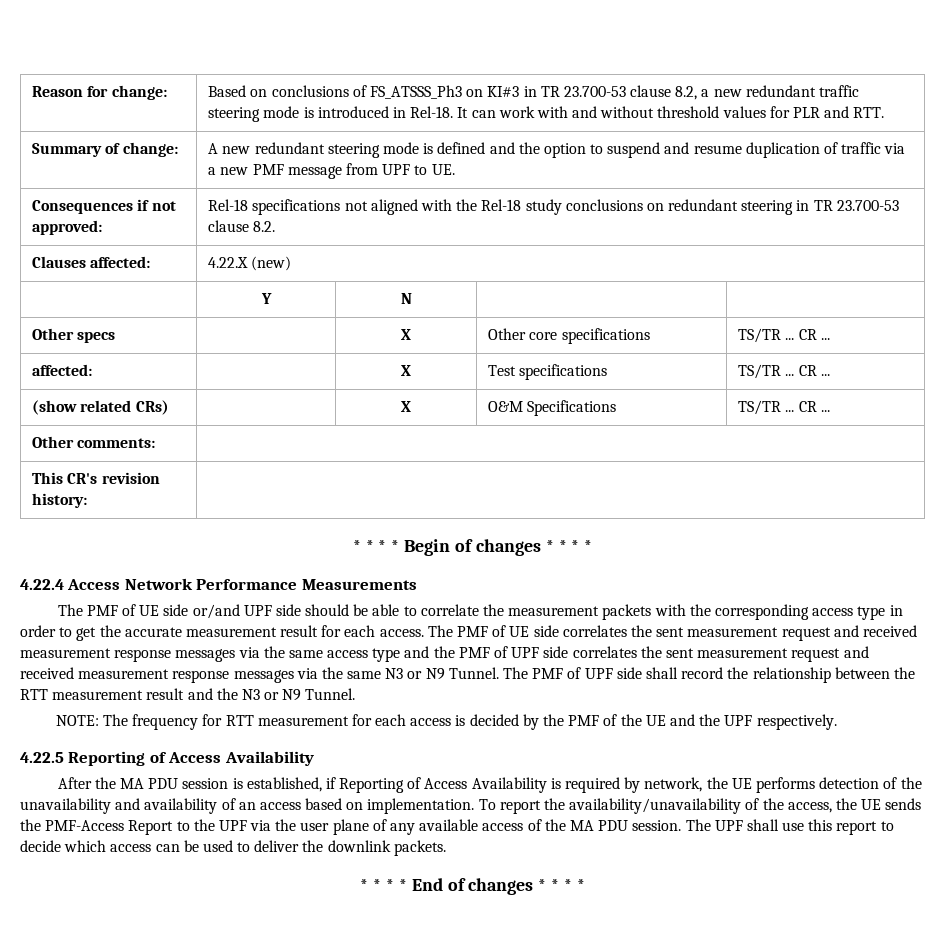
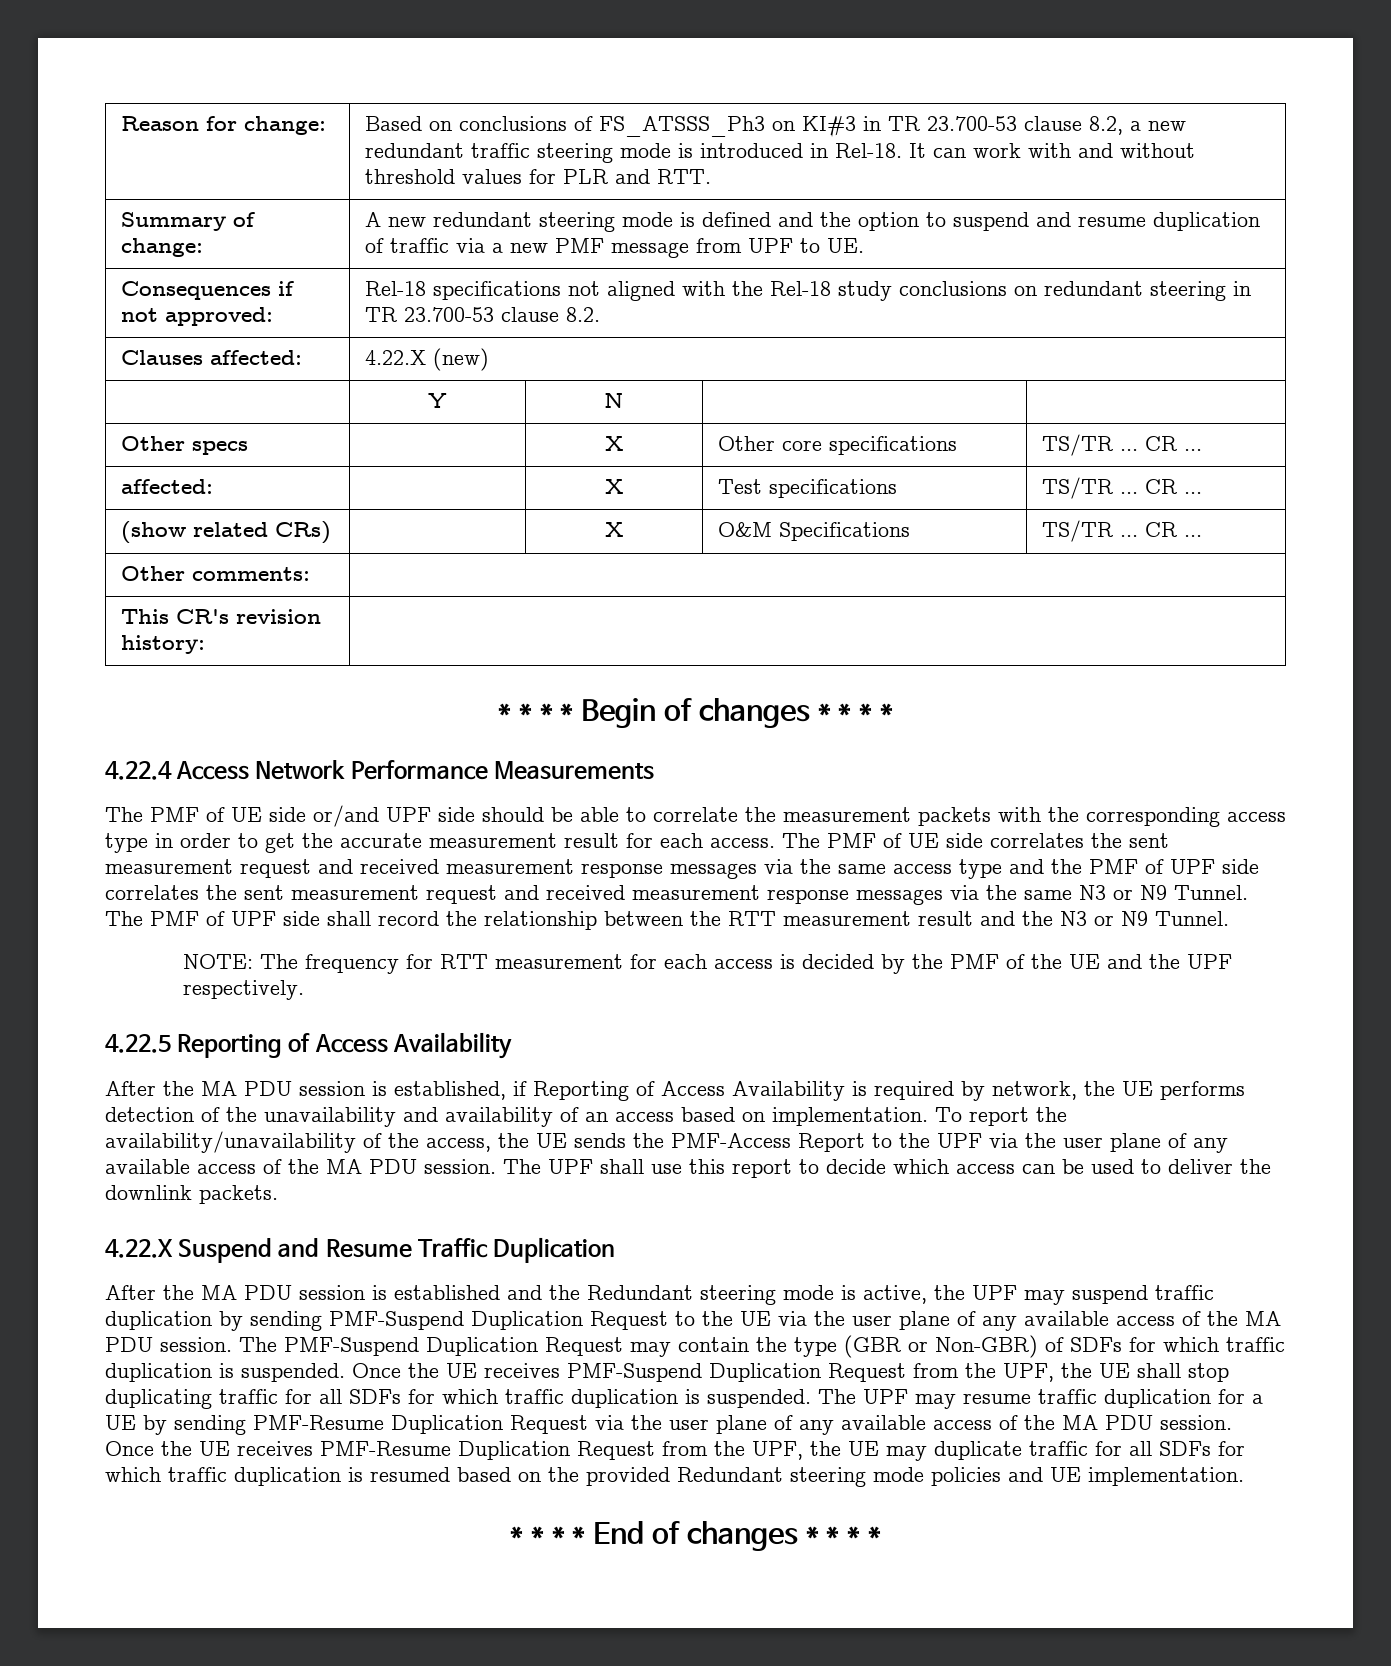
+ 4.22.X Suspend and Resume Traffic Duplication
+ After the MA PDU session is established and the Redundant steering mode is active, the UPF may suspend traffic duplication by sending PMF-Suspend Duplication Request to the UE via the user plane of any available access of the MA PDU session. The PMF-Suspend Duplication Request may contain the type (GBR or Non-GBR) of SDFs for which traffic duplication is suspended. Once the UE receives PMF-Suspend Duplication Request from the UPF, the UE shall stop duplicating traffic for all SDFs for which traffic duplication is suspended. The UPF may resume traffic duplication for a UE by sending PMF-Resume Duplication Request via the user plane of any available access of the MA PDU session. Once the UE receives PMF-Resume Duplication Request from the UPF, the UE may duplicate traffic for all SDFs for which traffic duplication is resumed based on the provided Redundant steering mode policies and UE implementation.

